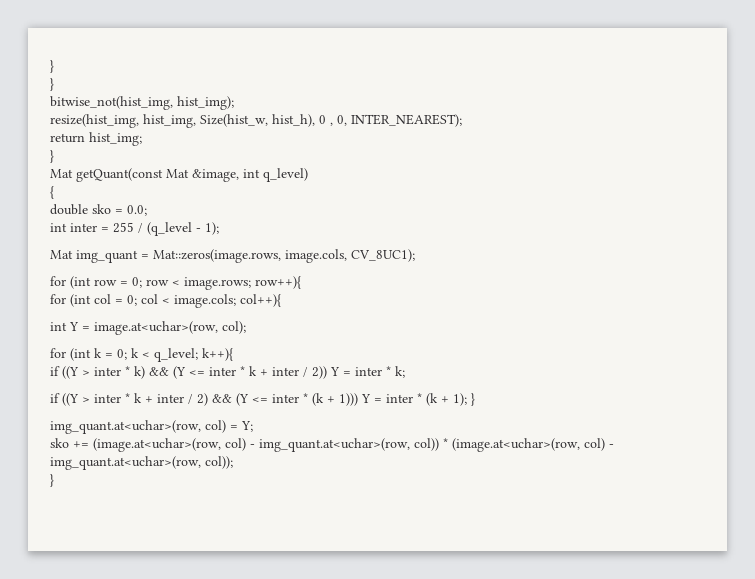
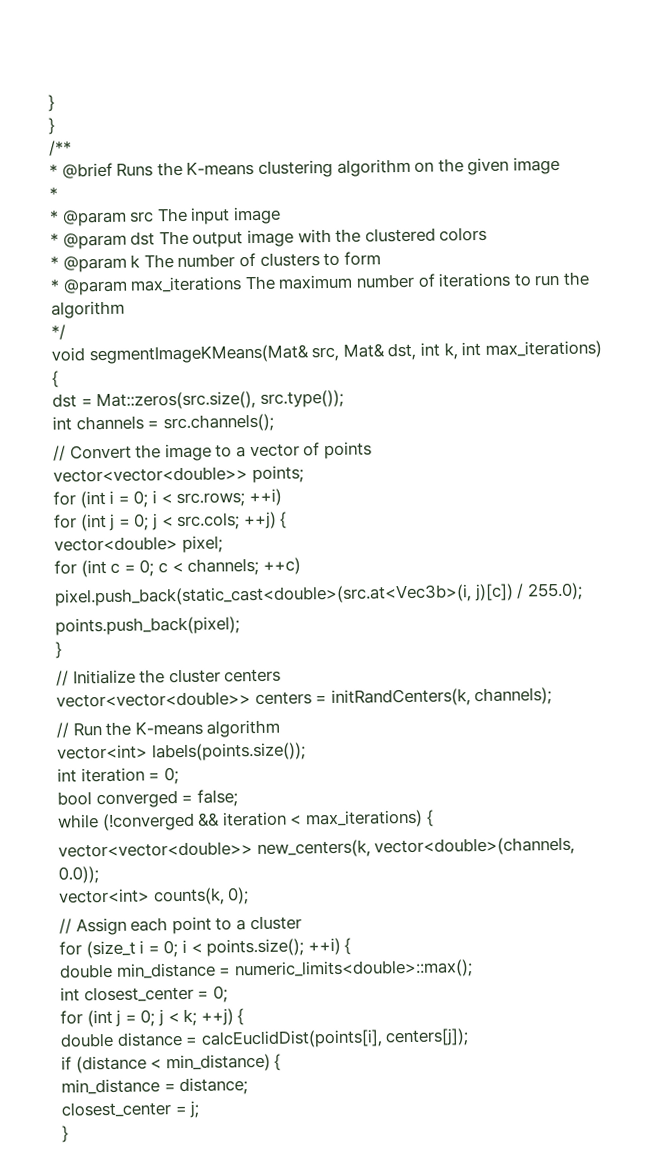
- bitwise_not(hist_img, hist_img);
- resize(hist_img, hist_img, Size(hist_w, hist_h), 0 , 0, INTER_NEAREST);
- return hist_img;
+ /**
+ * @brief Runs the K-means clustering algorithm on the given image
+ *
+ * @param src The input image
+ * @param dst The output image with the clustered colors
+ * @param k The number of clusters to form
+ * @param max_iterations The maximum number of iterations to run the algorithm
+ */
+ void segmentImageKMeans(Mat& src, Mat& dst, int k, int max_iterations) {
+ dst = Mat::zeros(src.size(), src.type());
+ int channels = src.channels();
+ // Convert the image to a vector of points
+ vector<vector<double>> points;
+ for (int i = 0; i < src.rows; ++i)
+ for (int j = 0; j < src.cols; ++j) {
+ vector<double> pixel;
+ for (int c = 0; c < channels; ++c)
+ pixel.push_back(static_cast<double>(src.at<Vec3b>(i, j)[c]) / 255.0);
+ points.push_back(pixel);
  }
- Mat getQuant(const Mat &image, int q_level)
- {
- double sko = 0.0;
- int inter = 255 / (q_level - 1);
- Mat img_quant = Mat::zeros(image.rows, image.cols, CV_8UC1);
- for (int row = 0; row < image.rows; row++){
- for (int col = 0; col < image.cols; col++){
- int Y = image.at<uchar>(row, col);
- for (int k = 0; k < q_level; k++){
- if ((Y > inter * k) && (Y <= inter * k + inter / 2)) Y = inter * k;
- if ((Y > inter * k + inter / 2) && (Y <= inter * (k + 1))) Y = inter * (k + 1); }
- img_quant.at<uchar>(row, col) = Y;
- sko += (image.at<uchar>(row, col) - img_quant.at<uchar>(row, col)) * (image.at<uchar>(row, col) - img_quant.at<uchar>(row, col));
+ // Initialize the cluster centers
+ vector<vector<double>> centers = initRandCenters(k, channels);
+ // Run the K-means algorithm
+ vector<int> labels(points.size());
+ int iteration = 0;
+ bool converged = false;
+ while (!converged && iteration < max_iterations) {
+ vector<vector<double>> new_centers(k, vector<double>(channels, 0.0));
+ vector<int> counts(k, 0);
+ // Assign each point to a cluster
+ for (size_t i = 0; i < points.size(); ++i) {
+ double min_distance = numeric_limits<double>::max();
+ int closest_center = 0;
+ for (int j = 0; j < k; ++j) {
+ double distance = calcEuclidDist(points[i], centers[j]);
+ if (distance < min_distance) {
+ min_distance = distance;
+ closest_center = j;

